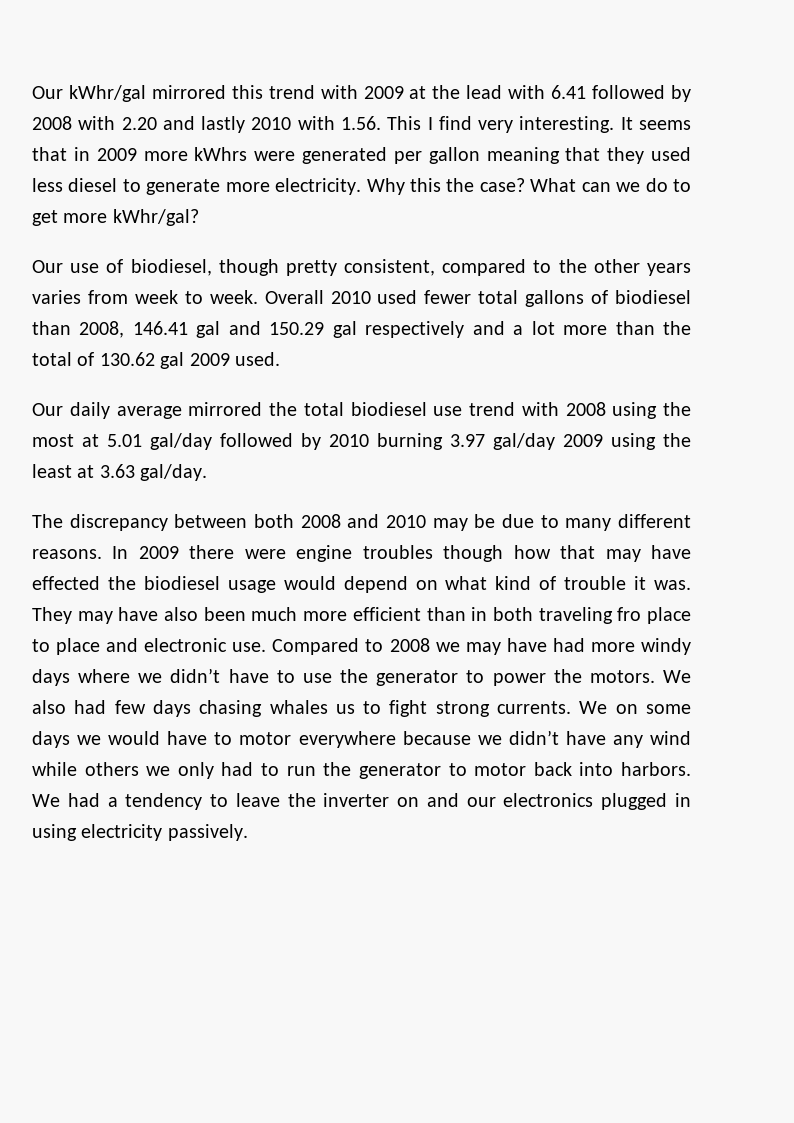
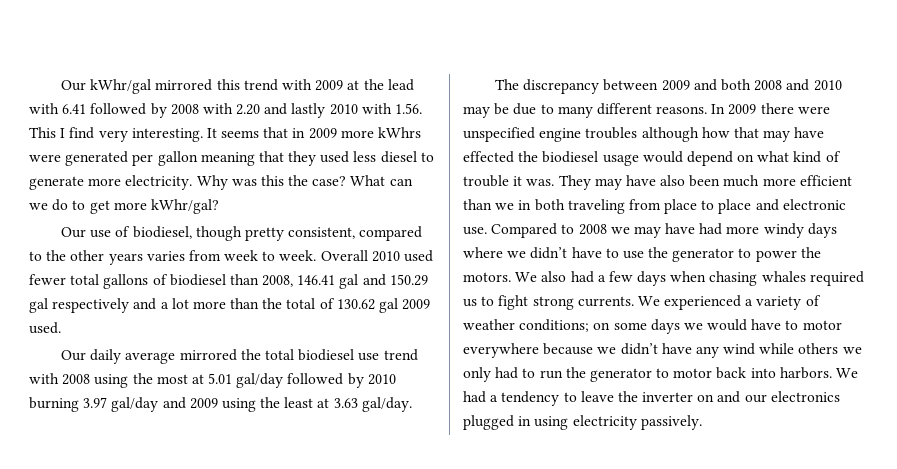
- Why this the case?
+ Why was this the case?
- Our daily average mirrored the total biodiesel use trend with 2008 using the most at 5.01 gal/day followed by 2010 burning 3.97 gal/day 2009 using the least at 3.63 gal/day.
+ Our daily average mirrored the total biodiesel use trend with 2008 using the most at 5.01 gal/day followed by 2010 burning 3.97 gal/day and 2009 using the least at 3.63 gal/day.
- The discrepancy between both 2008 and 2010 may be due to many different reasons.
+ The discrepancy between 2009 and both 2008 and 2010 may be due to many different reasons.
- In 2009 there were engine troubles though how that may have effected the biodiesel usage would depend on what kind of trouble it was.
+ In 2009 there were unspecified engine troubles although how that may have effected the biodiesel usage would depend on what kind of trouble it was.
- They may have also been much more efficient than in both traveling fro place to place and electronic use.
+ They may have also been much more efficient than we in both traveling from place to place and electronic use.
- We also had few days chasing whales us to fight strong currents.
+ We also had a few days when chasing whales required us to fight strong currents.
- We on some days we would have to motor everywhere because we didn’t have any wind while others we only had to run the generator to motor back into harbors.
+ We experienced a variety of weather conditions; on some days we would have to motor everywhere because we didn’t have any wind while others we only had to run the generator to motor back into harbors.

